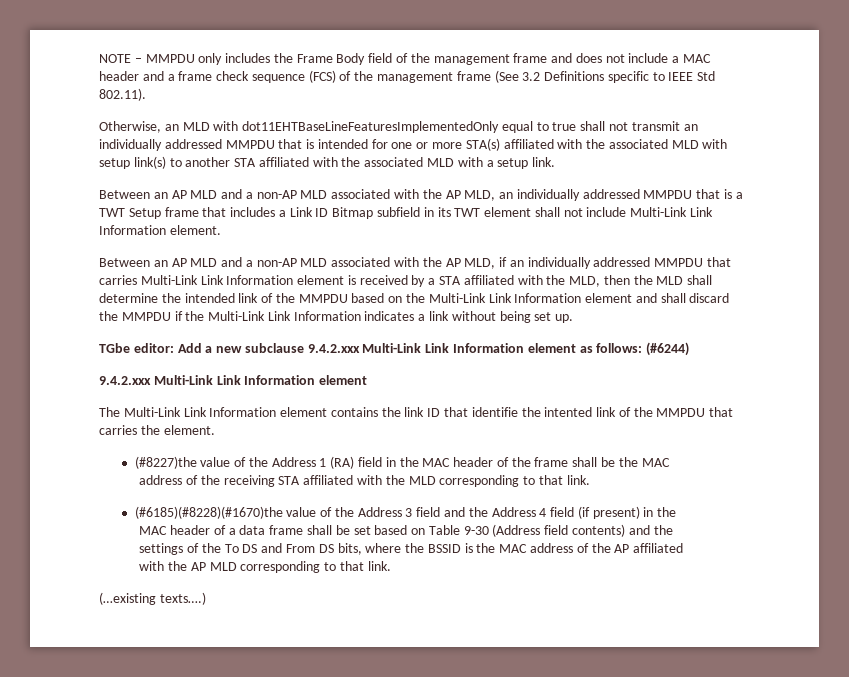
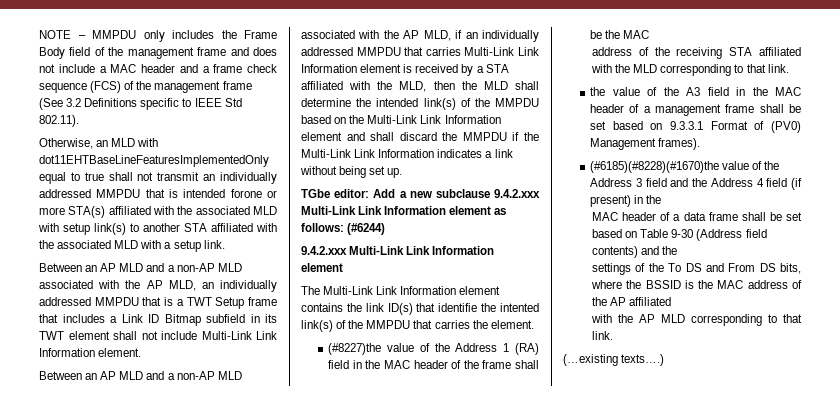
- Otherwise, an MLD with dot11EHTBaseLineFeaturesImplementedOnly equal to true shall not transmit an individually addressed MMPDU that is intended for one or more STA(s) affiliated with the associated MLD with setup link(s) to another STA affiliated with the associated MLD with a setup link.
+ Otherwise, an MLD with dot11EHTBaseLineFeaturesImplementedOnly equal to true shall not transmit an individually addressed MMPDU that is intended forone or more STA(s) affiliated with the associated MLD with setup link(s) to another STA affiliated with the associated MLD with a setup link.
- Between an AP MLD and a non-AP MLD associated with the AP MLD, if an individually addressed MMPDU that carries Multi-Link Link Information element is received by a STA affiliated with the MLD, then the MLD shall determine the intended link of the MMPDU based on the Multi-Link Link Information element and shall discard the MMPDU if the Multi-Link Link Information indicates a link without being set up.
+ Between an AP MLD and a non-AP MLD associated with the AP MLD, if an individually addressed MMPDU that carries Multi-Link Link Information element is received by a STA affiliated with the MLD, then the MLD shall determine the intended link(s) of the MMPDU based on the Multi-Link Link Information element and shall discard the MMPDU if the Multi-Link Link Information indicates a link without being set up.
- The Multi-Link Link Information element contains the link ID that identifie the intented link of the MMPDU that carries the element.
+ The Multi-Link Link Information element contains the link ID(s) that identifie the intented link(s) of the MMPDU that carries the element.
+ the value of the A3 field in the MAC header of a management frame shall be set based on 9.3.3.1 Format of (PV0) Management frames).

